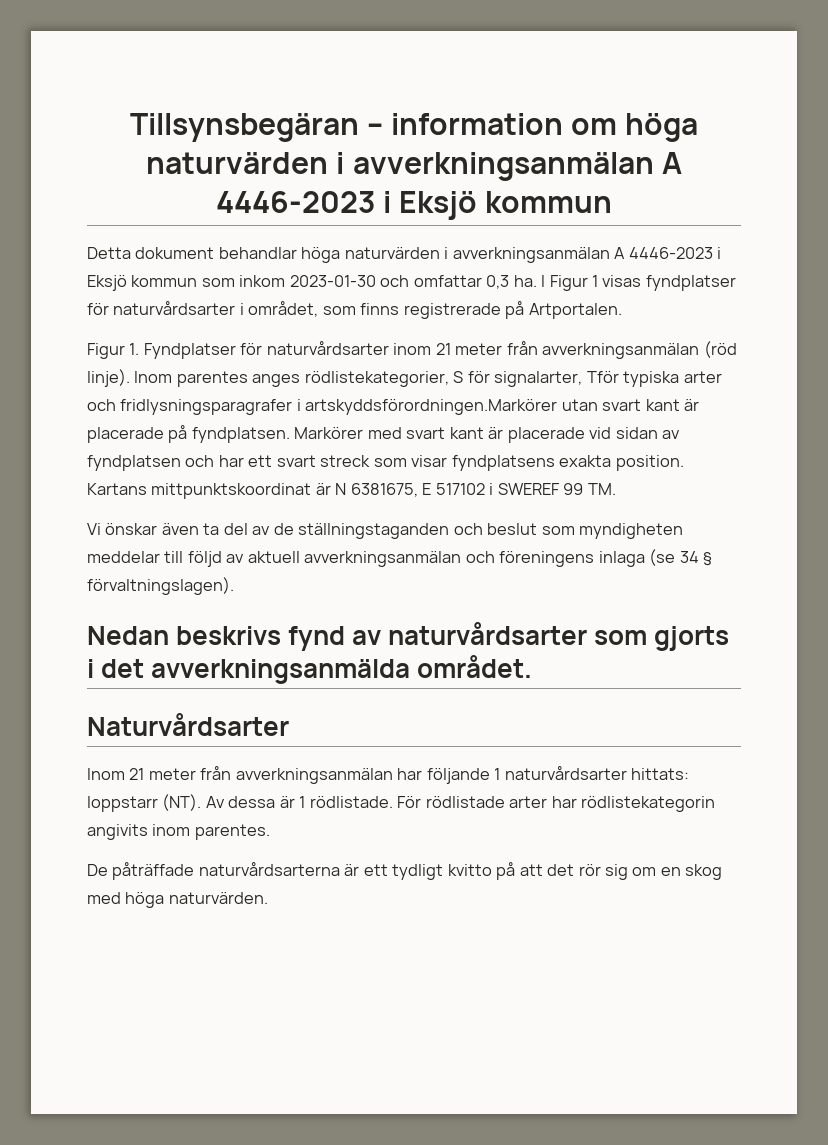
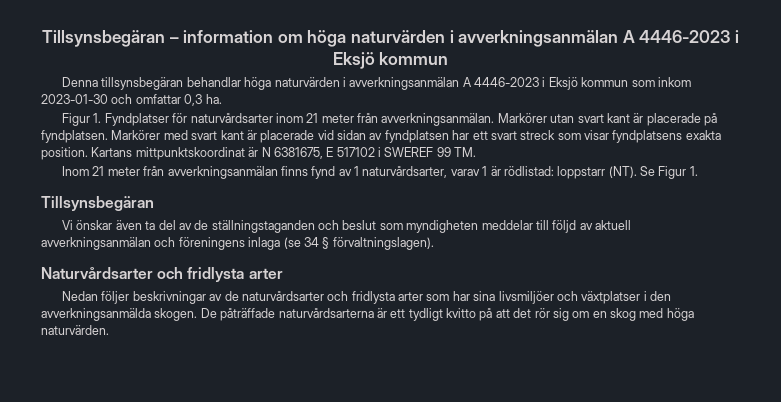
- Detta dokument behandlar höga naturvärden i avverkningsanmälan A 4446-2023 i Eksjö kommun som inkom 2023-01-30 och omfattar 0,3 ha. I Figur 1 visas fyndplatser för naturvårdsarter i området, som finns registrerade på Artportalen.
+ Denna tillsynsbegäran behandlar höga naturvärden i avverkningsanmälan A 4446-2023 i Eksjö kommun som inkom 2023-01-30 och omfattar 0,3 ha.
- Figur 1. Fyndplatser för naturvårdsarter inom 21 meter från avverkningsanmälan (röd linje). Inom parentes anges rödlistekategorier, S för signalarter, Tför typiska arter och fridlysningsparagrafer i artskyddsförordningen.Markörer utan svart kant är placerade på fyndplatsen.
+ Figur 1. Fyndplatser för naturvårdsarter inom 21 meter från avverkningsanmälan. Markörer utan svart kant är placerade på fyndplatsen.
- Markörer med svart kant är placerade vid sidan av fyndplatsen och har ett svart streck som visar fyndplatsens exakta position.
+ Markörer med svart kant är placerade vid sidan av fyndplatsen har ett svart streck som visar fyndplatsens exakta position.
+ Inom 21 meter från avverkningsanmälan finns fynd av 1 naturvårdsarter, varav 1 är rödlistad: loppstarr (NT). Se Figur 1.
+ Tillsynsbegäran
- Nedan beskrivs fynd av naturvårdsarter som gjorts i det avverkningsanmälda området.
- Naturvårdsarter
- Inom 21 meter från avverkningsanmälan har följande 1 naturvårdsarter hittats: loppstarr (NT). Av dessa är 1 rödlistade. För rödlistade arter har rödlistekategorin angivits inom parentes.
- De påträffade naturvårdsarterna är ett tydligt kvitto på att det rör sig om en skog med höga naturvärden.
+ Naturvårdsarter och fridlysta arter
+ Nedan följer beskrivningar av de naturvårdsarter och fridlysta arter som har sina livsmiljöer och växtplatser i den avverkningsanmälda skogen. De påträffade naturvårdsarterna är ett tydligt kvitto på att det rör sig om en skog med höga naturvärden.

